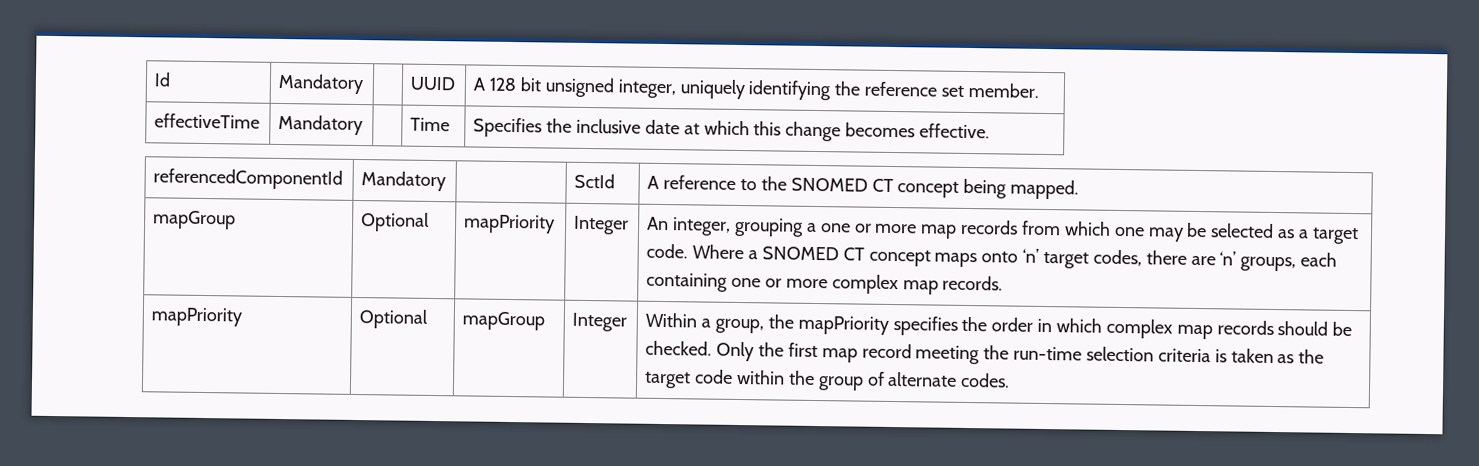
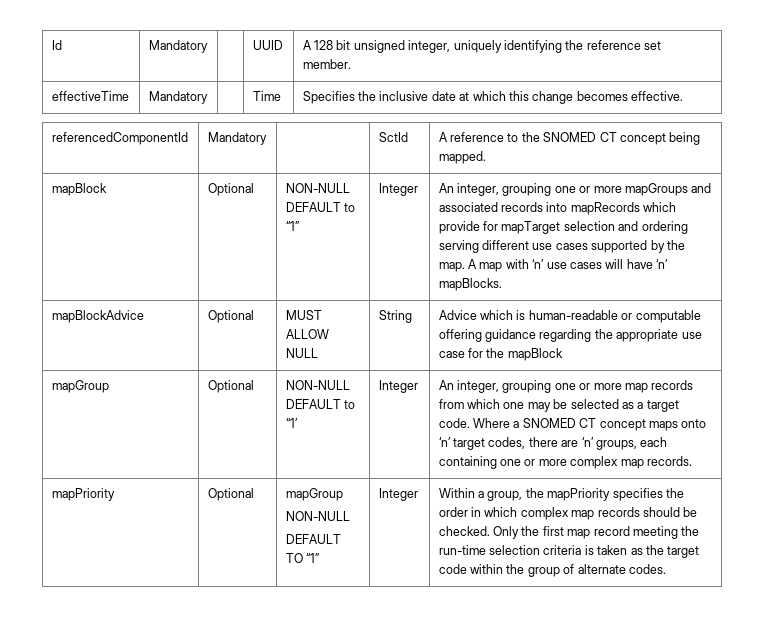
- mapGroup | Optional | mapPriority | Integer | An integer, grouping a one or more map records from which one may be selected as a target code.
+ mapBlock | Optional | NON-NULL DEFAULT to “1” | Integer | An integer, grouping one or more mapGroups and associated records into mapRecords which provide for mapTarget selection and ordering serving different use cases supported by the map. A map with ‘n’ use cases will have ‘n’ mapBlocks.
+ mapBlockAdvice | Optional | MUST ALLOW NULL | String | Advice which is human-readable or computable offering guidance regarding the appropriate use case for the mapBlock
+ mapGroup | Optional | NON-NULL DEFAULT to “1’ | Integer | An integer, grouping one or more map records from which one may be selected as a target code.
  Optional | mapGroup
+ NON-NULL
+ DEFAULT TO “1”

